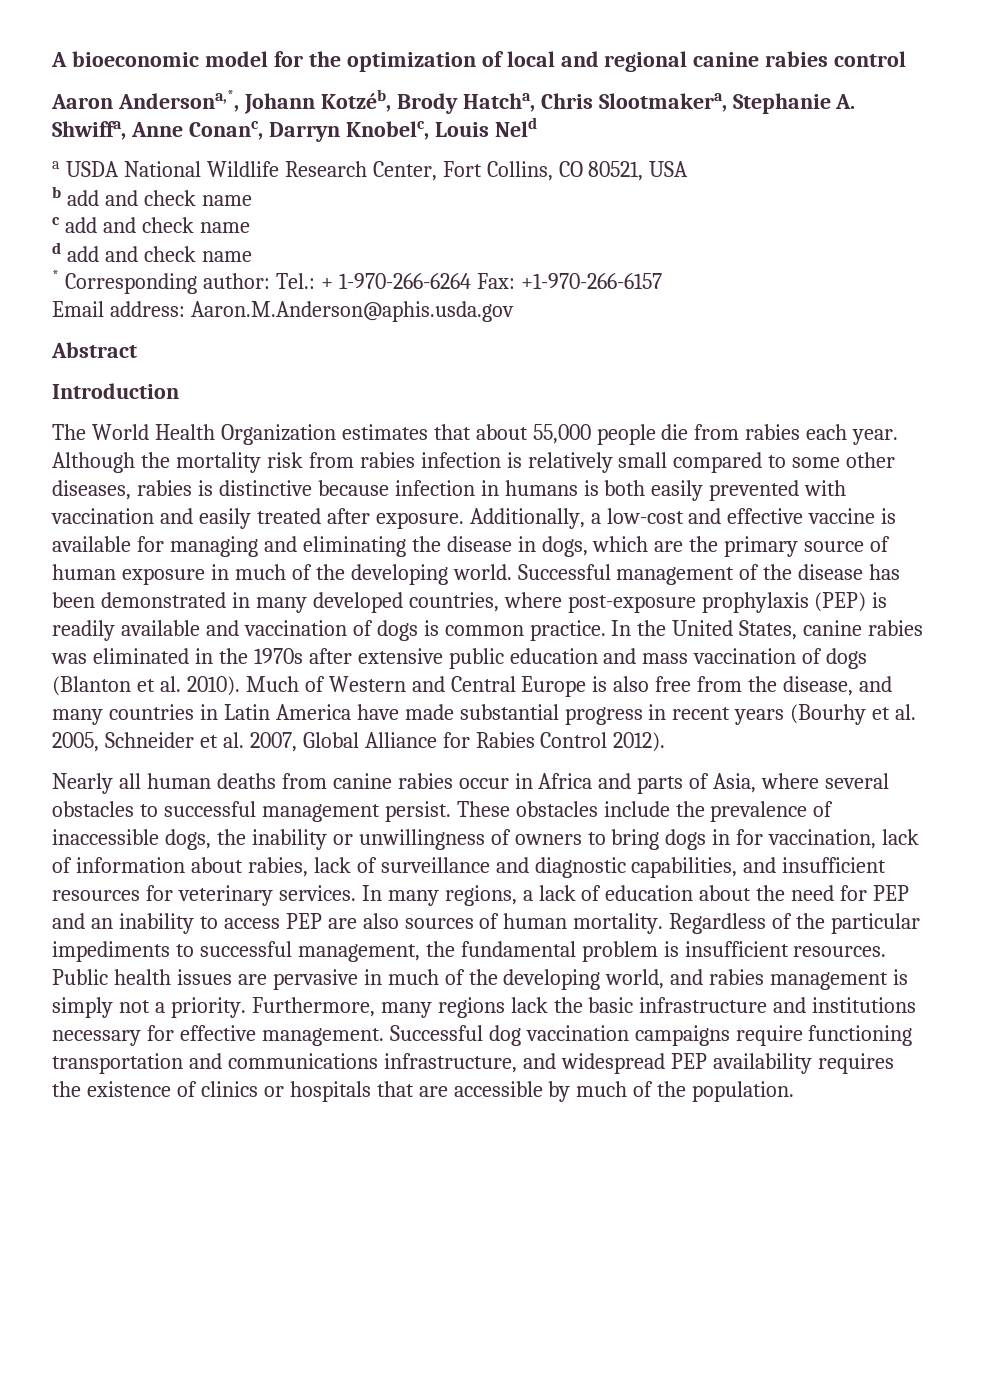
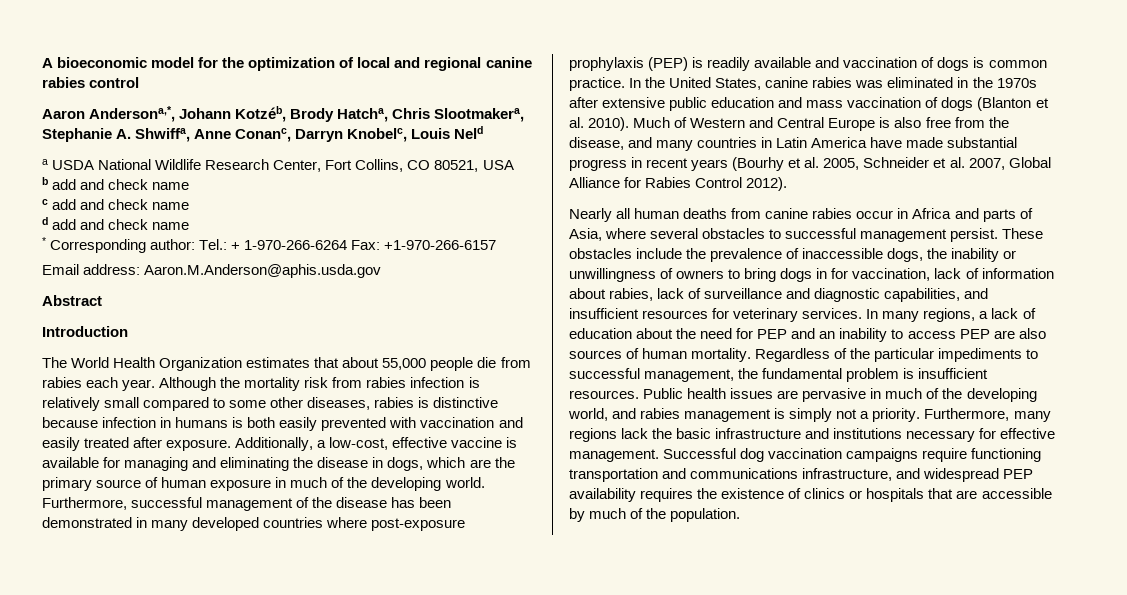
- Additionally, a low-cost and effective vaccine is available for managing and eliminating the disease in dogs, which are the primary source of human exposure in much of the developing world.
+ Additionally, a low-cost, effective vaccine is available for managing and eliminating the disease in dogs, which are the primary source of human exposure in much of the developing world.
- Successful management of the disease has been demonstrated in many developed countries, where post-exposure prophylaxis (PEP) is readily available and vaccination of dogs is common practice.
+ Furthermore, successful management of the disease has been demonstrated in many developed countries where post-exposure prophylaxis (PEP) is readily available and vaccination of dogs is common practice.

